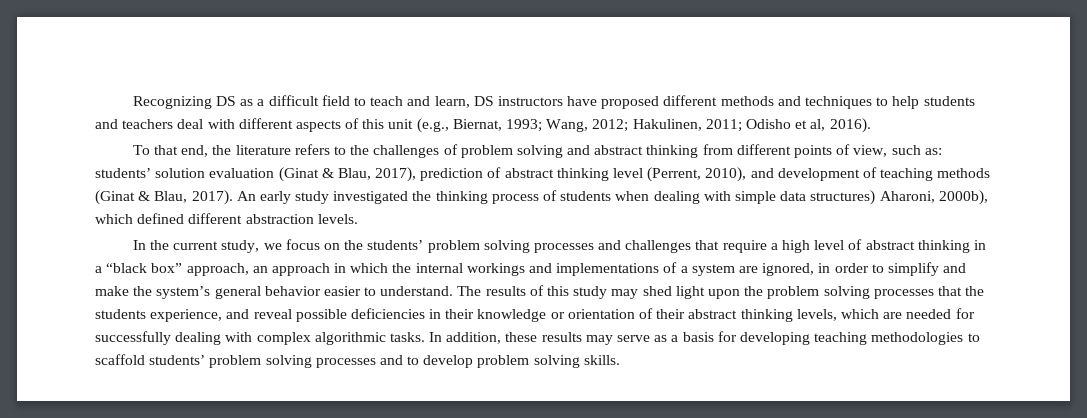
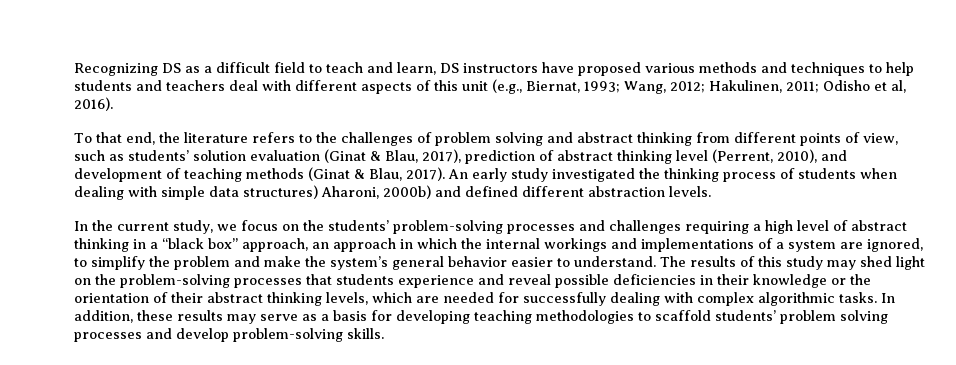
- Recognizing DS as a difficult field to teach and learn, DS instructors have proposed different methods and techniques to help students and teachers deal with different aspects of this unit (e.g., Biernat, 1993; Wang, 2012; Hakulinen, 2011; Odisho et al, 2016).
+ Recognizing DS as a difficult field to teach and learn, DS instructors have proposed various methods and techniques to help students and teachers deal with different aspects of this unit (e.g., Biernat, 1993; Wang, 2012; Hakulinen, 2011; Odisho et al, 2016).
- To that end, the literature refers to the challenges of problem solving and abstract thinking from different points of view, such as: students’ solution evaluation (Ginat & Blau, 2017), prediction of abstract thinking level (Perrent, 2010), and development of teaching methods (Ginat & Blau, 2017).
+ To that end, the literature refers to the challenges of problem solving and abstract thinking from different points of view, such as students’ solution evaluation (Ginat & Blau, 2017), prediction of abstract thinking level (Perrent, 2010), and development of teaching methods (Ginat & Blau, 2017).
- An early study investigated the thinking process of students when dealing with simple data structures) Aharoni, 2000b), which defined different abstraction levels.
+ An early study investigated the thinking process of students when dealing with simple data structures) Aharoni, 2000b) and defined different abstraction levels.
- In the current study, we focus on the students’ problem solving processes and challenges that require a high level of abstract thinking in a “black box” approach, an approach in which the internal workings and implementations of a system are ignored, in order to simplify and make the system’s general behavior easier to understand.
+ In the current study, we focus on the students’ problem-solving processes and challenges requiring a high level of abstract thinking in a “black box” approach, an approach in which the internal workings and implementations of a system are ignored, to simplify the problem and make the system’s general behavior easier to understand.
- The results of this study may shed light upon the problem solving processes that the students experience, and reveal possible deficiencies in their knowledge or orientation of their abstract thinking levels, which are needed for successfully dealing with complex algorithmic tasks.
+ The results of this study may shed light on the problem-solving processes that students experience and reveal possible deficiencies in their knowledge or the orientation of their abstract thinking levels, which are needed for successfully dealing with complex algorithmic tasks.
- In addition, these results may serve as a basis for developing teaching methodologies to scaffold students’ problem solving processes and to develop problem solving skills.
+ In addition, these results may serve as a basis for developing teaching methodologies to scaffold students’ problem solving processes and develop problem-solving skills.

